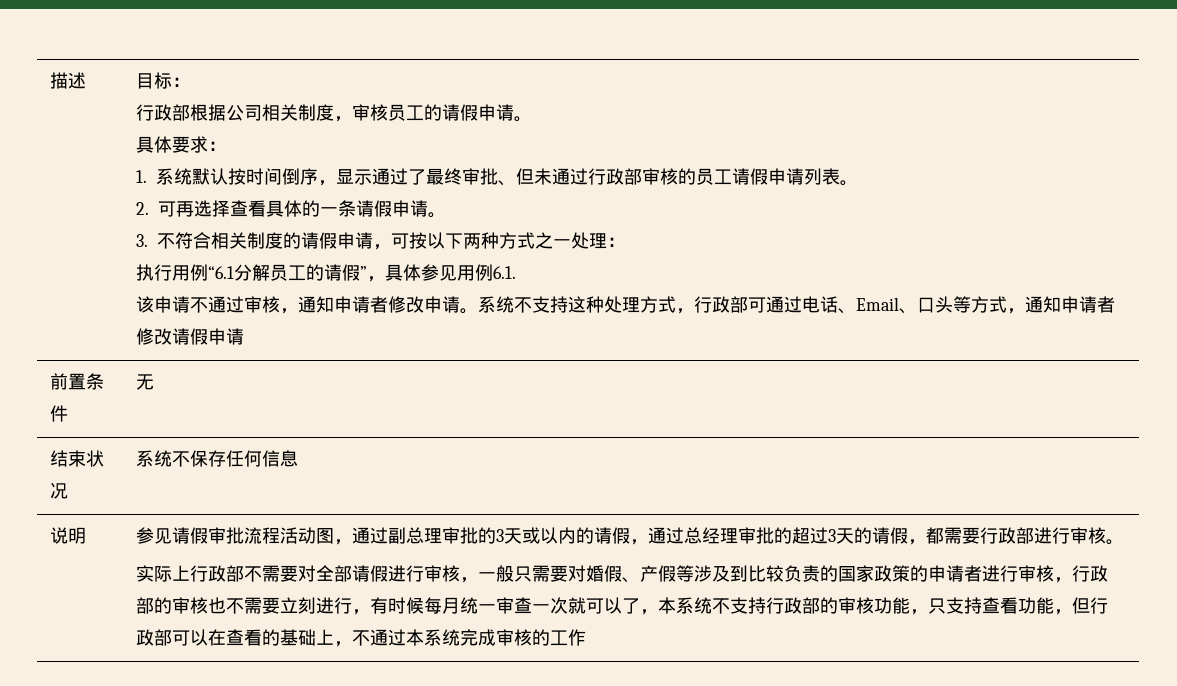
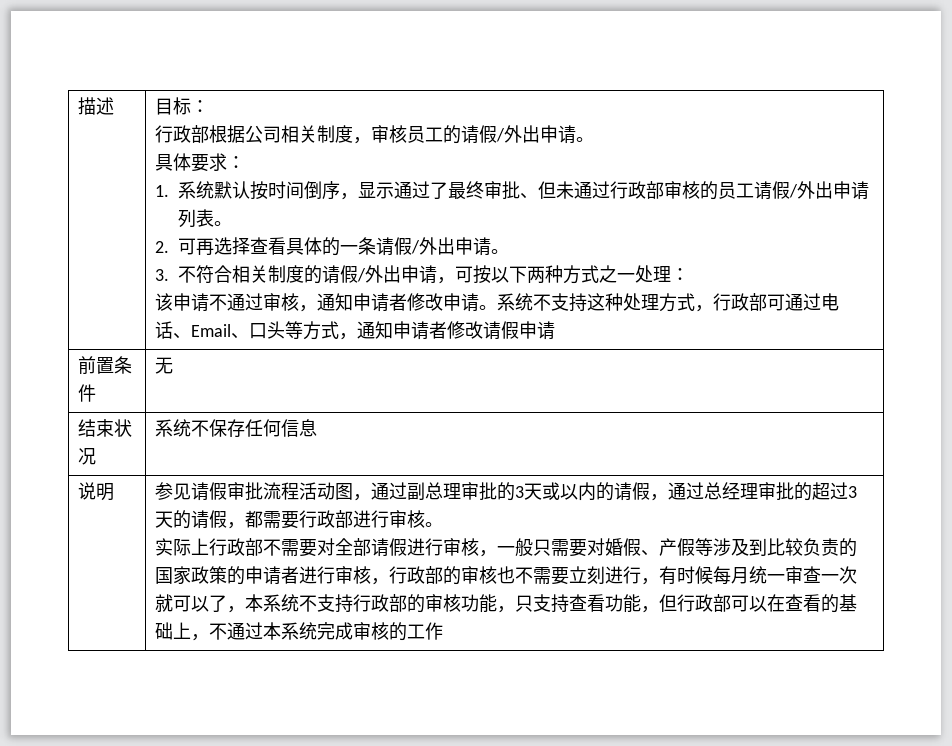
- 行政部根据公司相关制度，审核员工的请假申请。
+ 行政部根据公司相关制度，审核员工的请假/外出申请。
- 1.系统默认按时间倒序，显示通过了最终审批、但未通过行政部审核的员工请假申请列表。
+ 1.系统默认按时间倒序，显示通过了最终审批、但未通过行政部审核的员工请假/外出申请列表。
- 2.可再选择查看具体的一条请假申请。
+ 2.可再选择查看具体的一条请假/外出申请。
- 3.不符合相关制度的请假申请，可按以下两种方式之一处理：
+ 3.不符合相关制度的请假/外出申请，可按以下两种方式之一处理：
- 执行用例“6.1分解员工的请假”，具体参见用例6.1.

